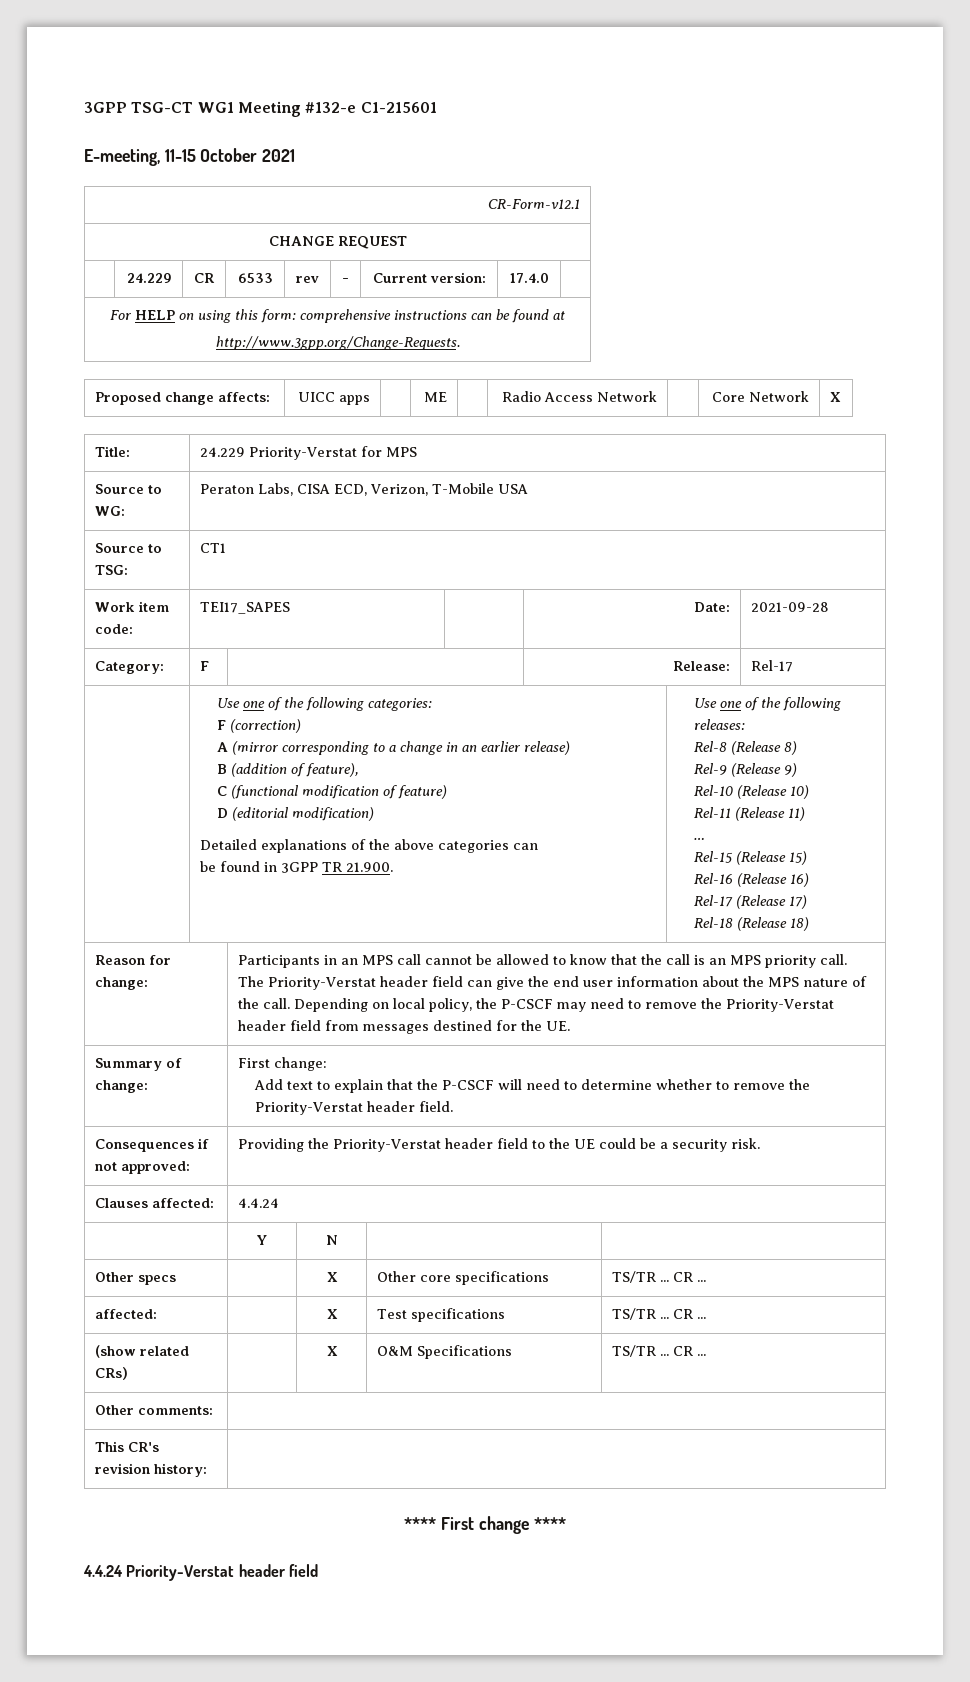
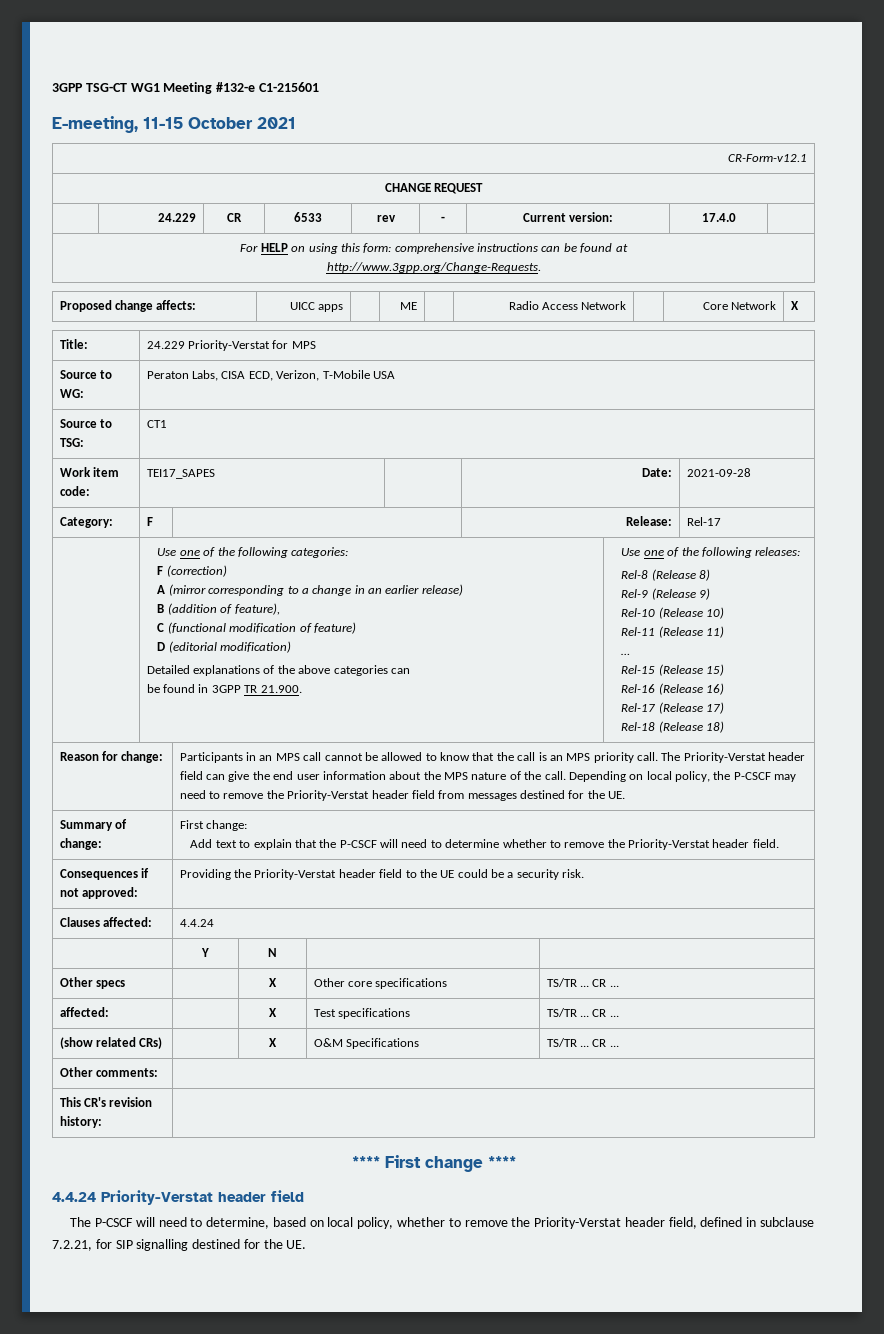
+ The P-CSCF will need to determine, based on local policy, whether to remove the Priority-Verstat header field, defined in subclause 7.2.21, for SIP signalling destined for the UE.

